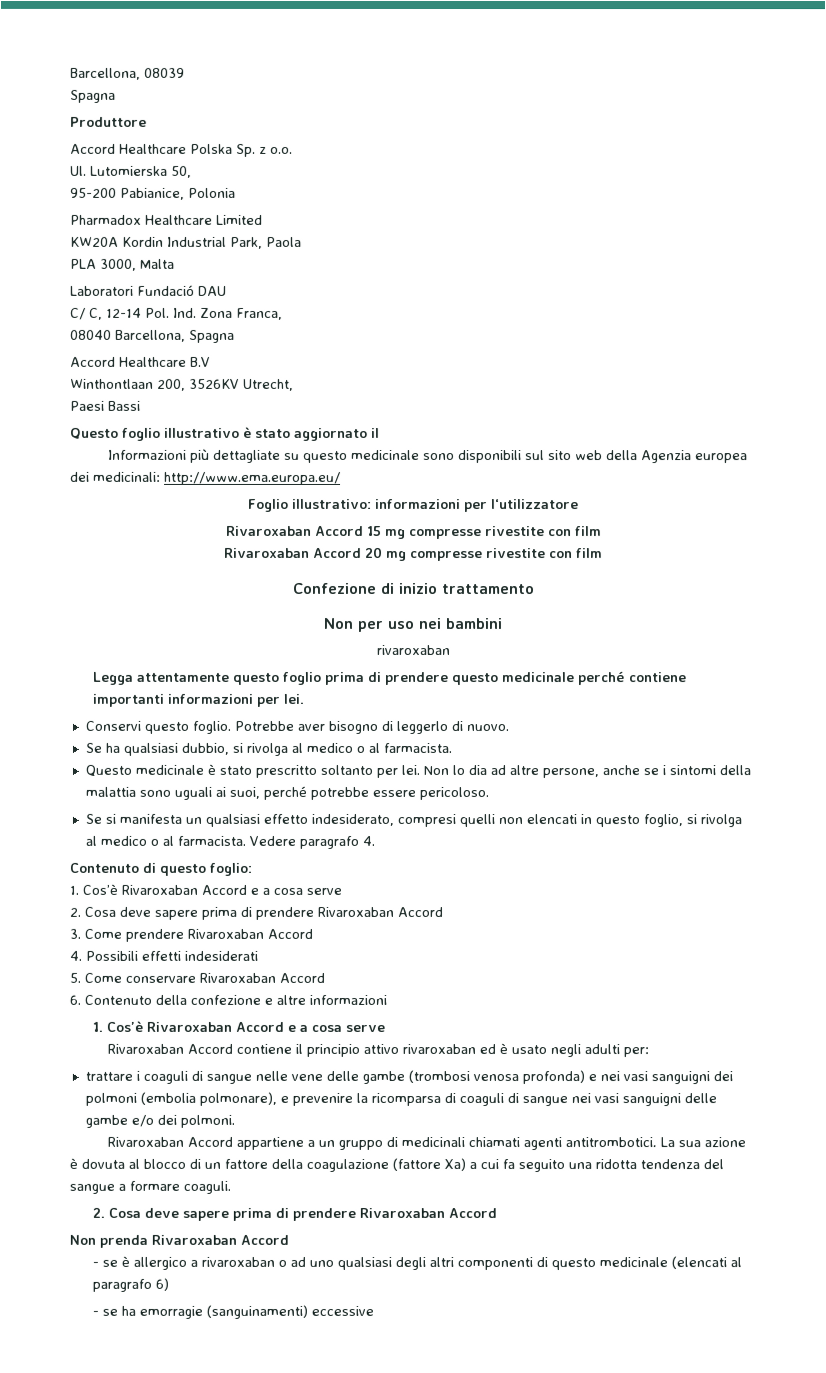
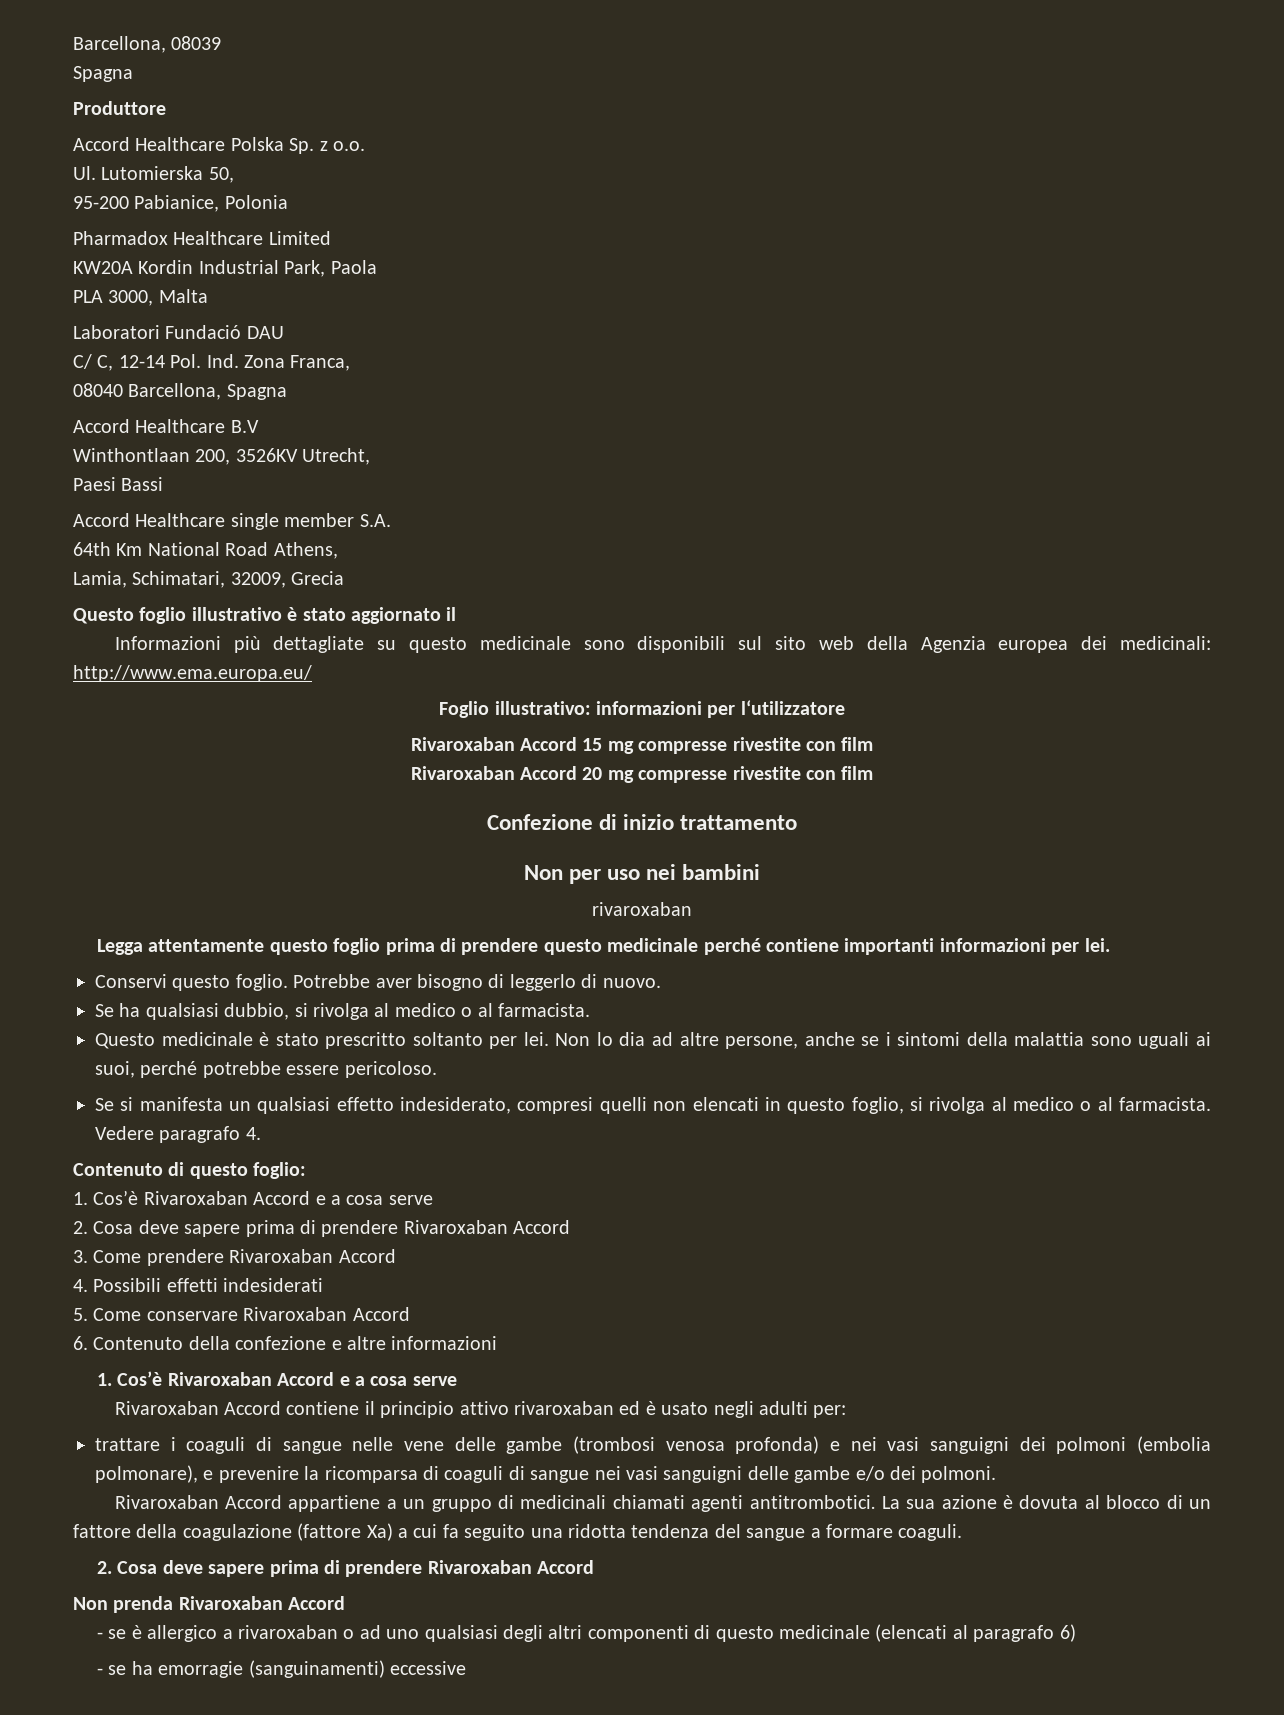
+ Accord Healthcare single member S.A.
+ 64th Km National Road Athens,
+ Lamia, Schimatari, 32009, Grecia

